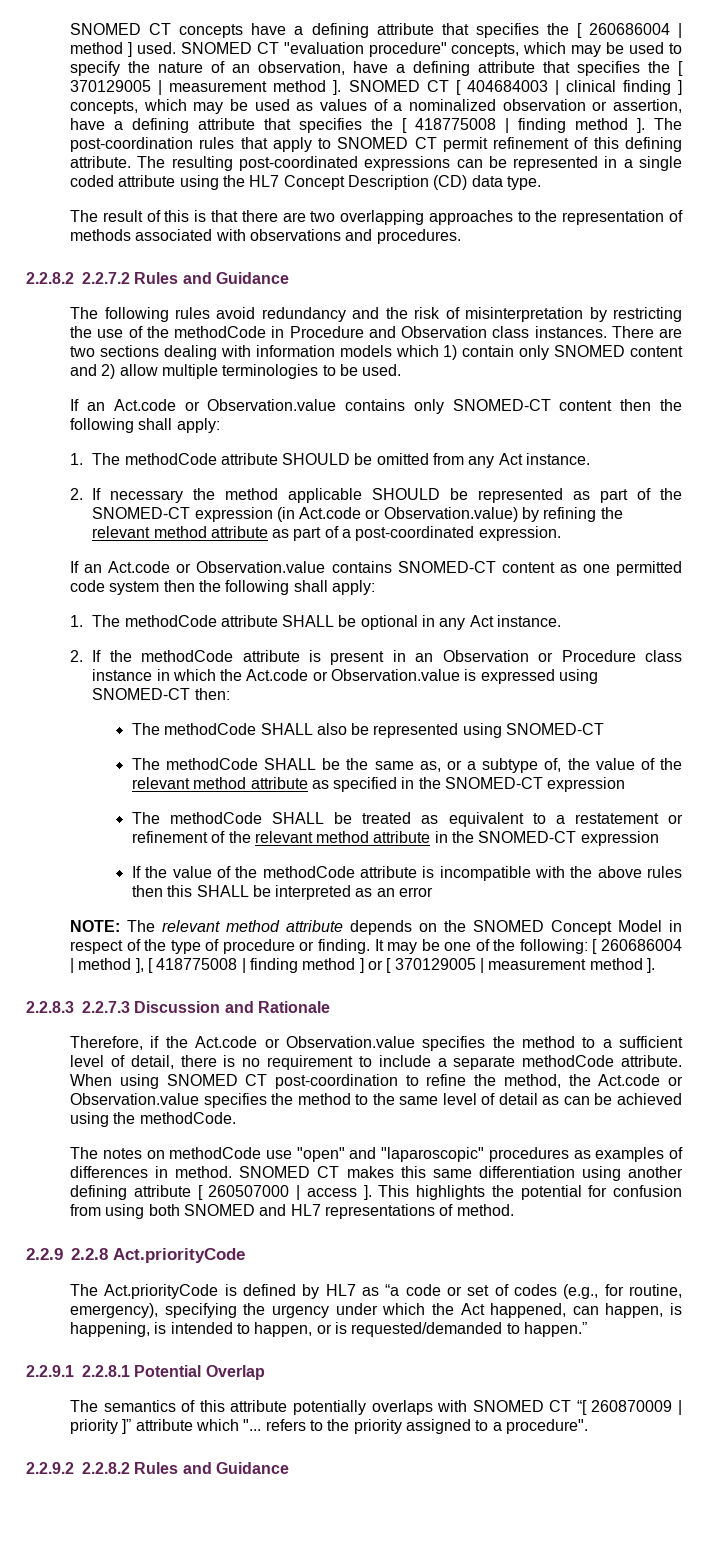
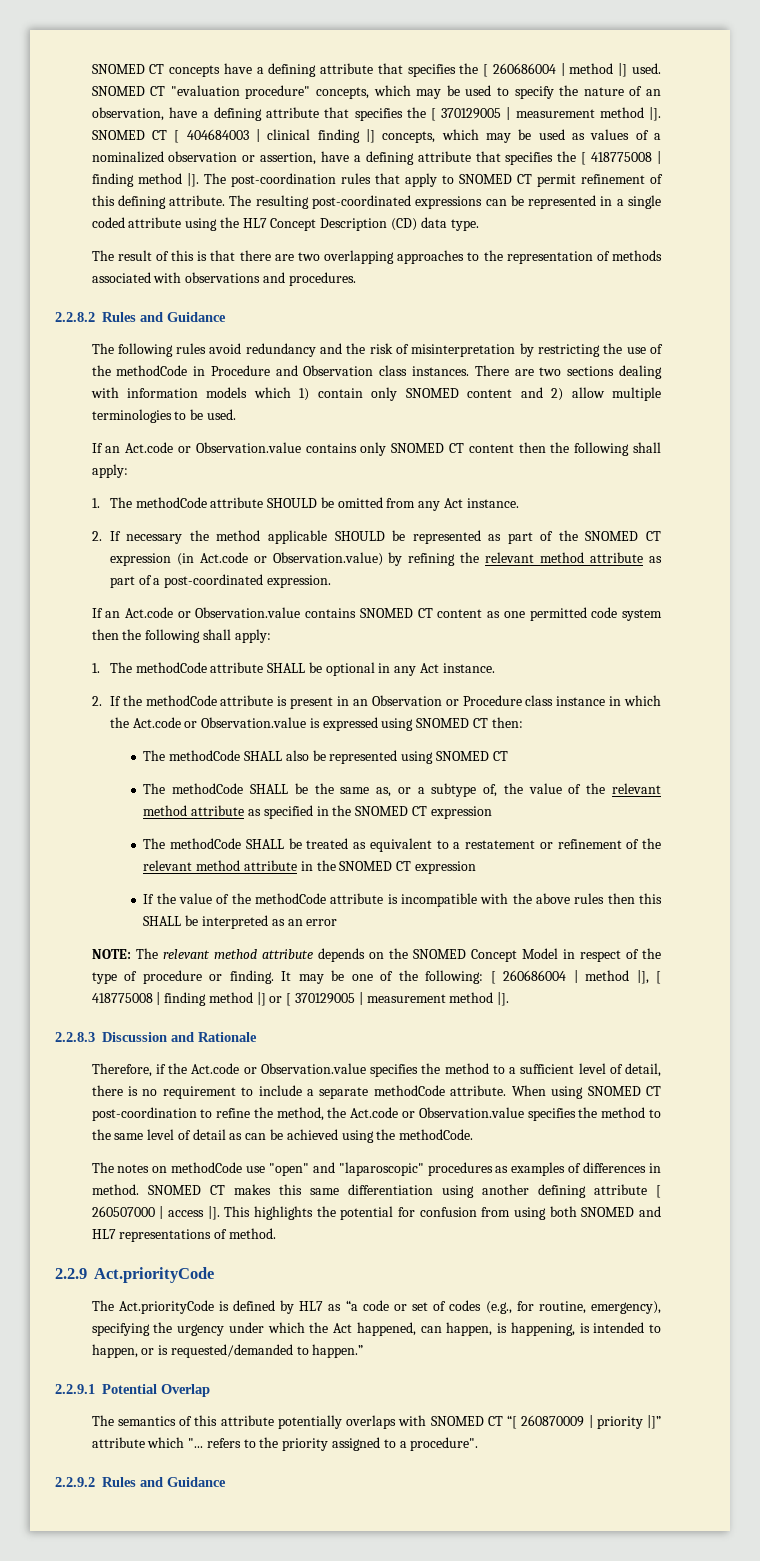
- SNOMED CT concepts have a defining attribute that specifies the [ 260686004 | method ] used.
+ SNOMED CT concepts have a defining attribute that specifies the [ 260686004 | method |] used.
- SNOMED CT "evaluation procedure" concepts, which may be used to specify the nature of an observation, have a defining attribute that specifies the [ 370129005 | measurement method ].
+ SNOMED CT "evaluation procedure" concepts, which may be used to specify the nature of an observation, have a defining attribute that specifies the [ 370129005 | measurement method |].
- SNOMED CT [ 404684003 | clinical finding ] concepts, which may be used as values of a nominalized observation or assertion, have a defining attribute that specifies the [ 418775008 | finding method ].
+ SNOMED CT [ 404684003 | clinical finding |] concepts, which may be used as values of a nominalized observation or assertion, have a defining attribute that specifies the [ 418775008 | finding method |].
- 2.2.8.2 2.2.7.2 Rules and Guidance
+ 2.2.8.2 Rules and Guidance
- If an Act.code or Observation.value contains only SNOMED-CT content then the following shall apply:
+ If an Act.code or Observation.value contains only SNOMED CT content then the following shall apply:
- 2. If necessary the method applicable SHOULD be represented as part of the SNOMED-CT expression (in Act.code or Observation.value) by refining the relevant method attribute as part of a post-coordinated expression.
+ 2. If necessary the method applicable SHOULD be represented as part of the SNOMED CT expression (in Act.code or Observation.value) by refining the relevant method attribute as part of a post-coordinated expression.
- If an Act.code or Observation.value contains SNOMED-CT content as one permitted code system then the following shall apply:
+ If an Act.code or Observation.value contains SNOMED CT content as one permitted code system then the following shall apply:
- 2. If the methodCode attribute is present in an Observation or Procedure class instance in which the Act.code or Observation.value is expressed using SNOMED-CT then:
+ 2. If the methodCode attribute is present in an Observation or Procedure class instance in which the Act.code or Observation.value is expressed using SNOMED CT then:
- The methodCode SHALL also be represented using SNOMED-CT
+ The methodCode SHALL also be represented using SNOMED CT
- The methodCode SHALL be the same as, or a subtype of, the value of the relevant method attribute as specified in the SNOMED-CT expression
+ The methodCode SHALL be the same as, or a subtype of, the value of the relevant method attribute as specified in the SNOMED CT expression
- The methodCode SHALL be treated as equivalent to a restatement or refinement of the relevant method attribute in the SNOMED-CT expression
+ The methodCode SHALL be treated as equivalent to a restatement or refinement of the relevant method attribute in the SNOMED CT expression
- It may be one of the following: [ 260686004 | method ], [ 418775008 | finding method ] or [ 370129005 | measurement method ].
+ It may be one of the following: [ 260686004 | method |], [ 418775008 | finding method |] or [ 370129005 | measurement method |].
- 2.2.8.3 2.2.7.3 Discussion and Rationale
+ 2.2.8.3 Discussion and Rationale
- SNOMED CT makes this same differentiation using another defining attribute [ 260507000 | access ].
+ SNOMED CT makes this same differentiation using another defining attribute [ 260507000 | access |].
- 2.2.9 2.2.8 Act.priorityCode
+ 2.2.9 Act.priorityCode
- 2.2.9.1 2.2.8.1 Potential Overlap
+ 2.2.9.1 Potential Overlap
- The semantics of this attribute potentially overlaps with SNOMED CT “[ 260870009 | priority ]” attribute which "... refers to the priority assigned to a procedure".
+ The semantics of this attribute potentially overlaps with SNOMED CT “[ 260870009 | priority |]” attribute which "... refers to the priority assigned to a procedure".
- 2.2.9.2 2.2.8.2 Rules and Guidance
+ 2.2.9.2 Rules and Guidance

